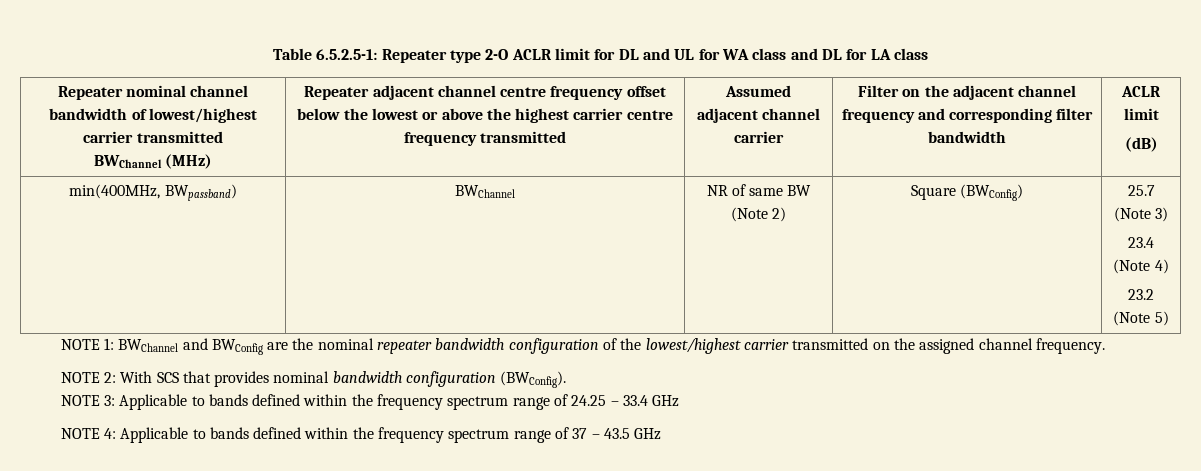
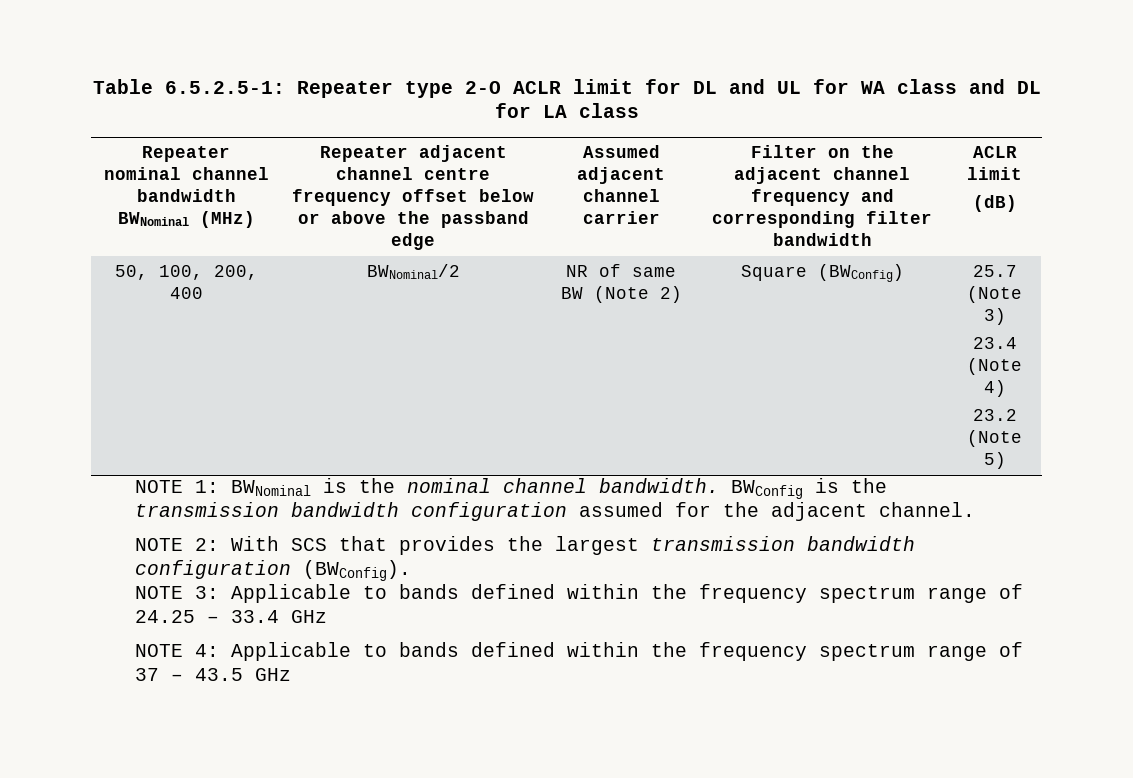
- Repeater nominal channel bandwidth of lowest/highest carrier transmitted
- BWChannel (MHz)
+ Repeater nominal channel bandwidth BWNominal (MHz)
- Repeater adjacent channel centre frequency offset below the lowest or above the highest carrier centre frequency transmitted
+ Repeater adjacent channel centre frequency offset below or above the passband edge
- min(400MHz, BWpassband) | BWChannel | NR of same BW (Note 2) | Square (BWConfig) | 25.7 (Note 3)
+ 50, 100, 200, 400 | BWNominal/2 | NR of same BW (Note 2) | Square (BWConfig) | 25.7 (Note 3)
- NOTE 1: BWChannel and BWConfig are the nominal repeater bandwidth configuration of the lowest/highest carrier transmitted on the assigned channel frequency.
+ NOTE 1: BWNominal is the nominal channel bandwidth. BWConfig is the transmission bandwidth configuration assumed for the adjacent channel.
- NOTE 2: With SCS that provides nominal bandwidth configuration (BWConfig).
+ NOTE 2: With SCS that provides the largest transmission bandwidth configuration (BWConfig).

